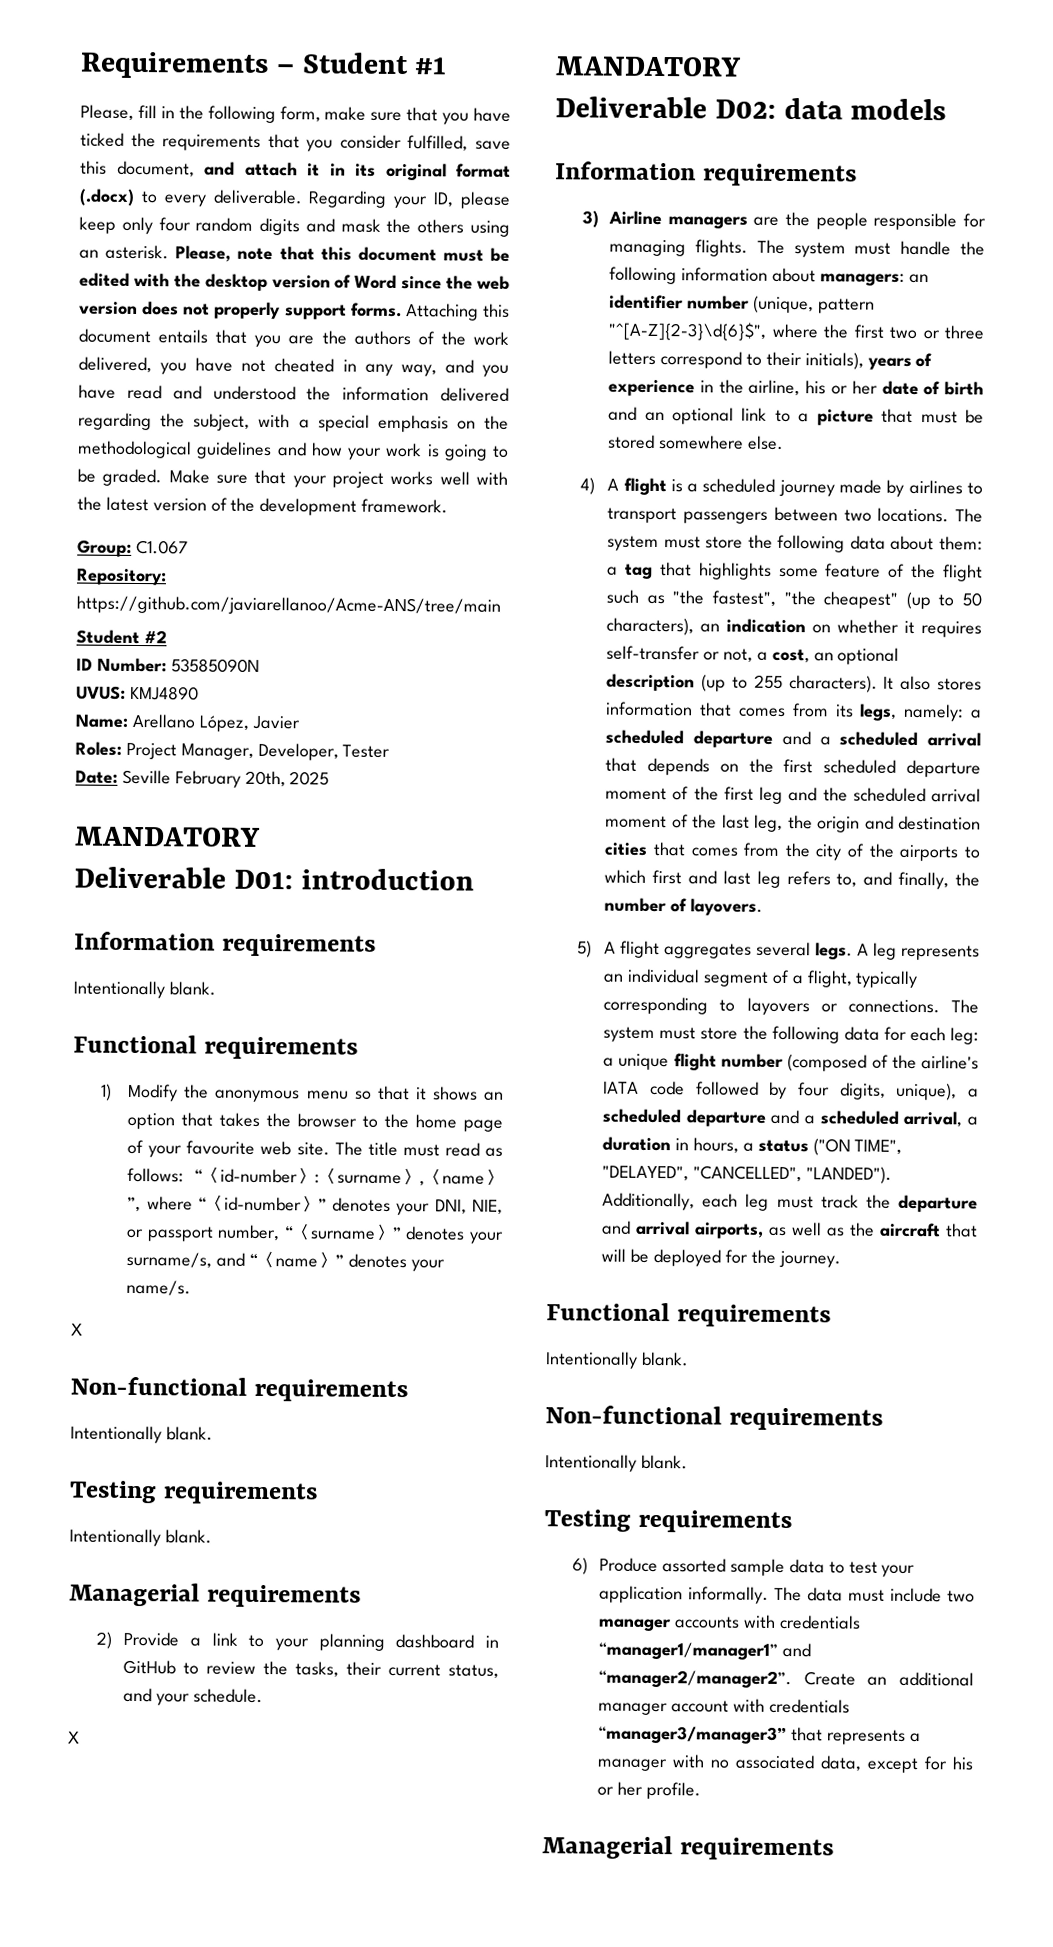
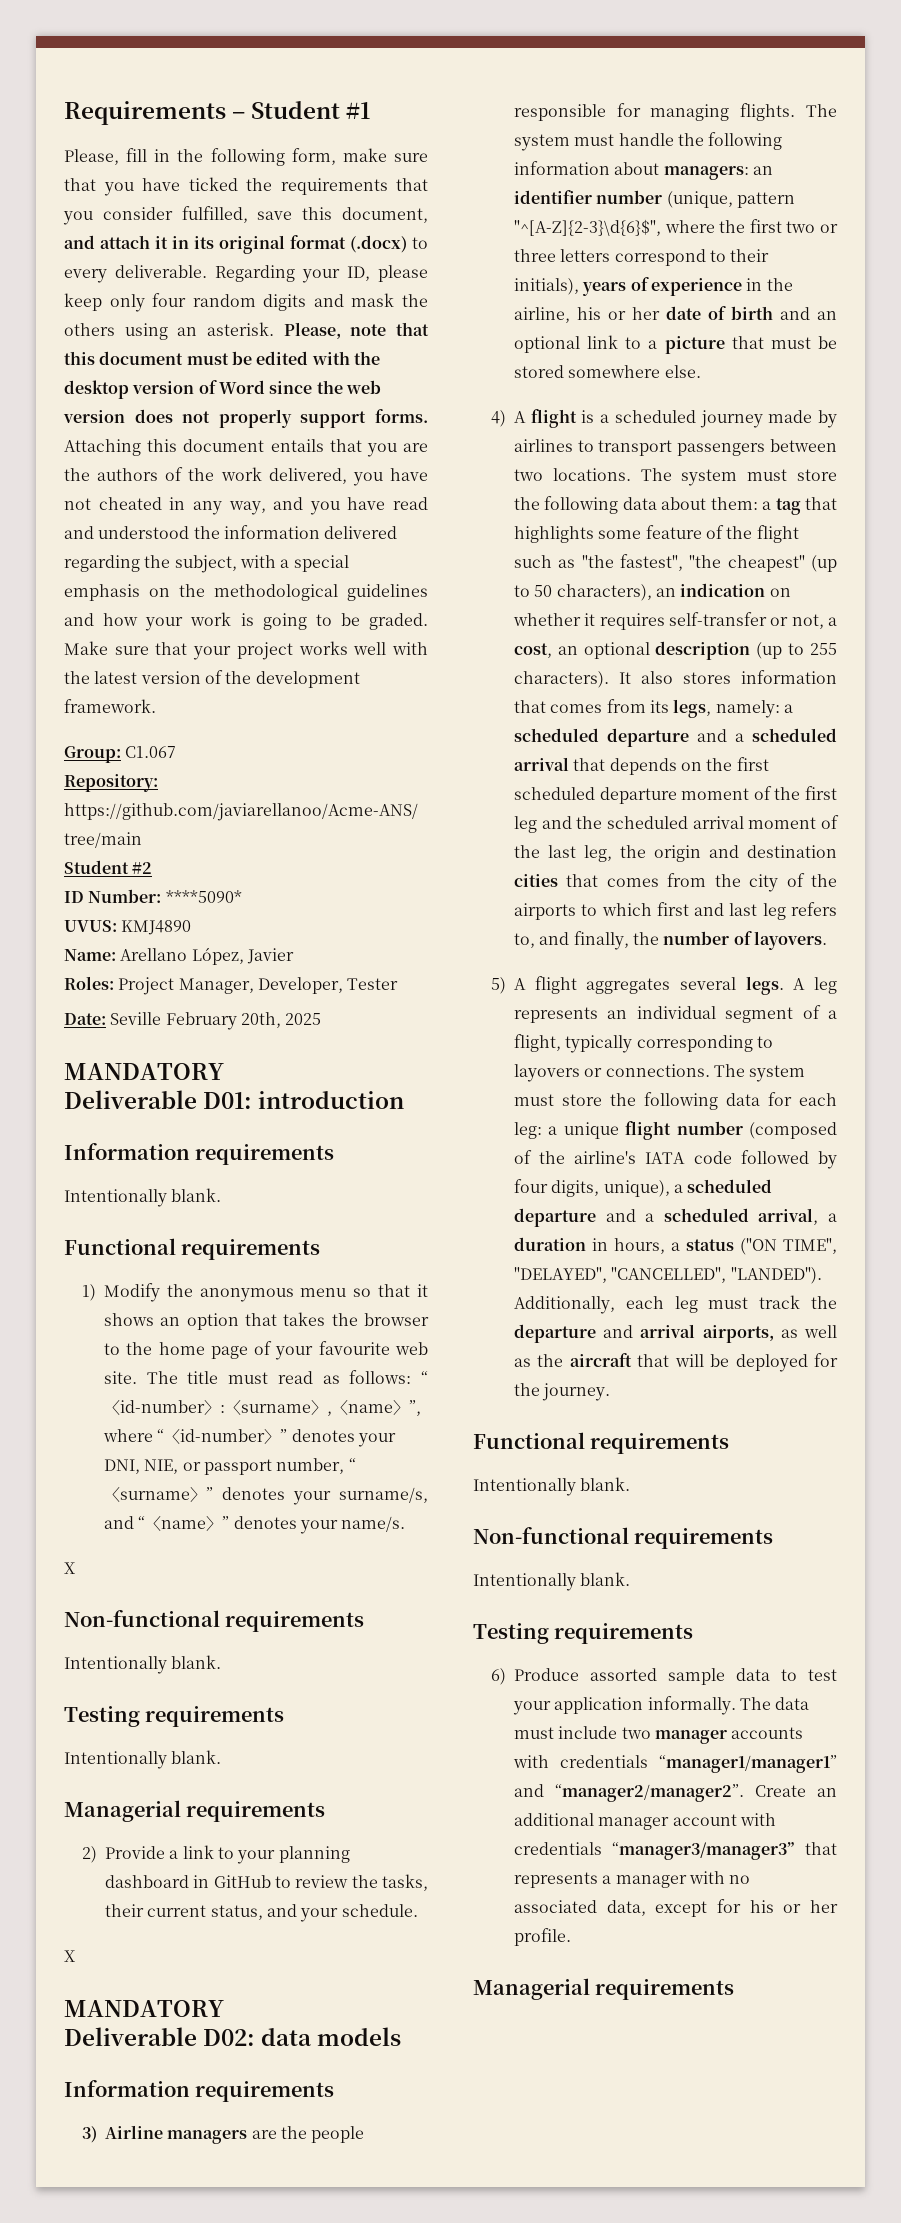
- ID Number: 53585090N
+ ID Number: ****5090*

